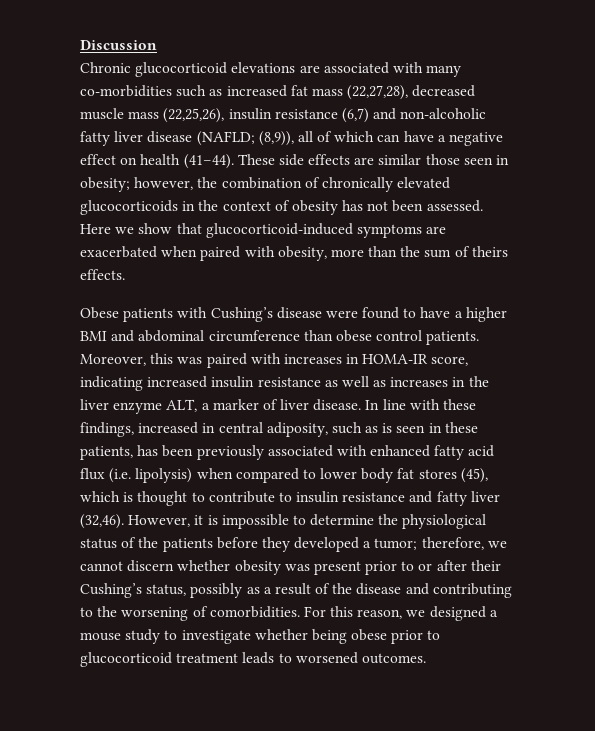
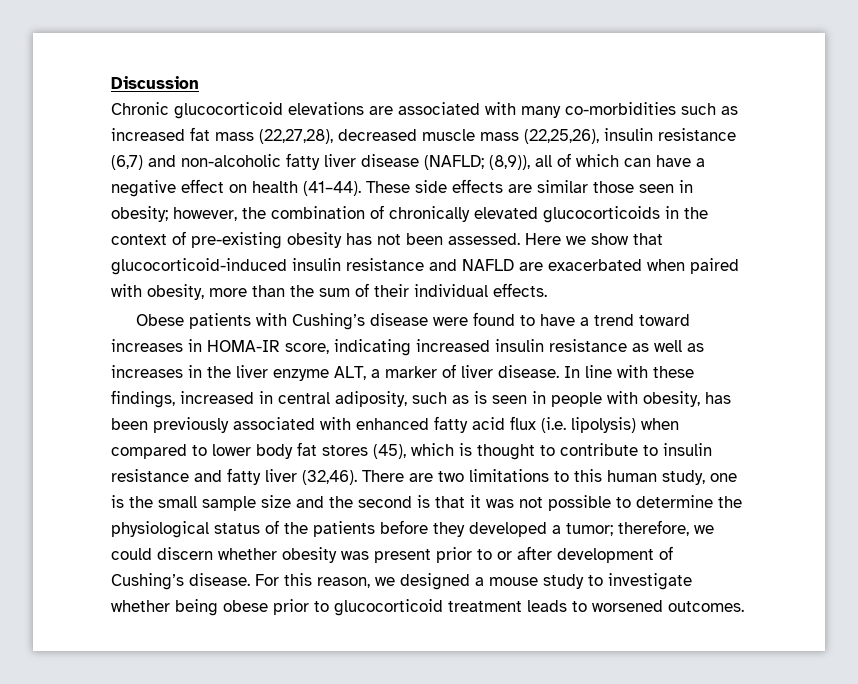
- These side effects are similar those seen in obesity; however, the combination of chronically elevated glucocorticoids in the context of obesity has not been assessed.
+ These side effects are similar those seen in obesity; however, the combination of chronically elevated glucocorticoids in the context of pre-existing obesity has not been assessed.
- Here we show that glucocorticoid-induced symptoms are exacerbated when paired with obesity, more than the sum of theirs effects.
+ Here we show that glucocorticoid-induced insulin resistance and NAFLD are exacerbated when paired with obesity, more than the sum of their individual effects.
- Obese patients with Cushing’s disease were found to have a higher BMI and abdominal circumference than obese control patients. Moreover, this was paired with increases in HOMA-IR score, indicating increased insulin resistance as well as increases in the liver enzyme ALT, a marker of liver disease.
+ Obese patients with Cushing’s disease were found to have a trend toward increases in HOMA-IR score, indicating increased insulin resistance as well as increases in the liver enzyme ALT, a marker of liver disease.
- In line with these findings, increased in central adiposity, such as is seen in these patients, has been previously associated with enhanced fatty acid flux (i.e. lipolysis) when compared to lower body fat stores (45), which is thought to contribute to insulin resistance and fatty liver (32,46).
+ In line with these findings, increased in central adiposity, such as is seen in people with obesity, has been previously associated with enhanced fatty acid flux (i.e. lipolysis) when compared to lower body fat stores (45), which is thought to contribute to insulin resistance and fatty liver (32,46).
- However, it is impossible to determine the physiological status of the patients before they developed a tumor; therefore, we cannot discern whether obesity was present prior to or after their Cushing’s status, possibly as a result of the disease and contributing to the worsening of comorbidities.
+ There are two limitations to this human study, one is the small sample size and the second is that it was not possible to determine the physiological status of the patients before they developed a tumor; therefore, we could discern whether obesity was present prior to or after development of Cushing’s disease.

